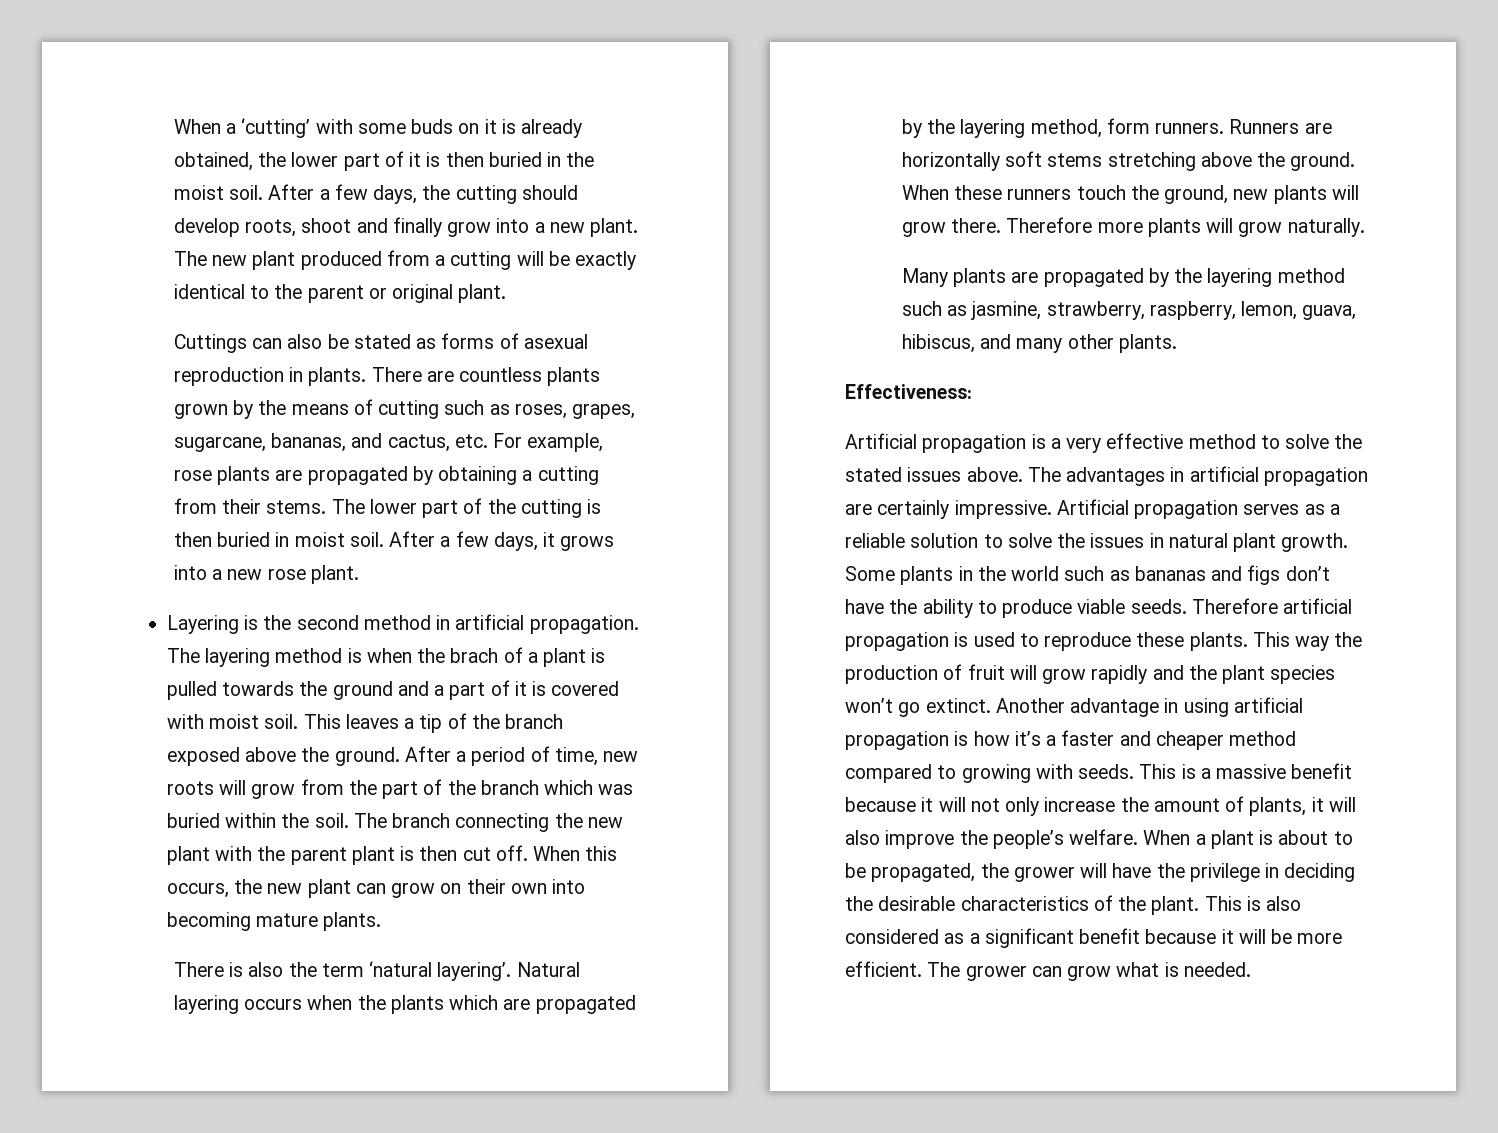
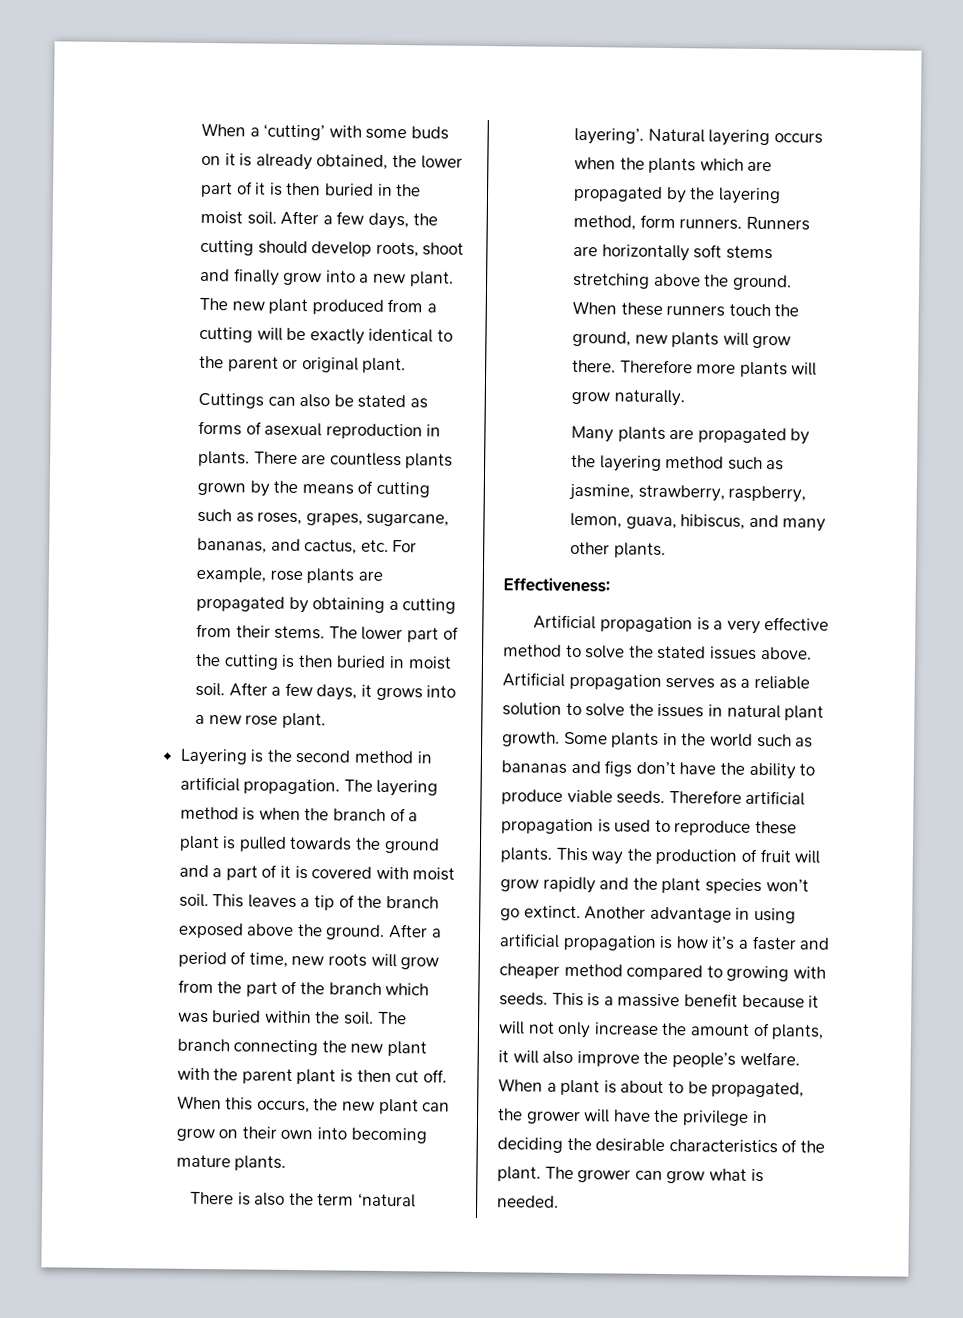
- The layering method is when the brach of a plant is pulled towards the ground and a part of it is covered with moist soil.
+ The layering method is when the branch of a plant is pulled towards the ground and a part of it is covered with moist soil.
- The advantages in artificial propagation are certainly impressive.
- This is also considered as a significant benefit because it will be more efficient.

